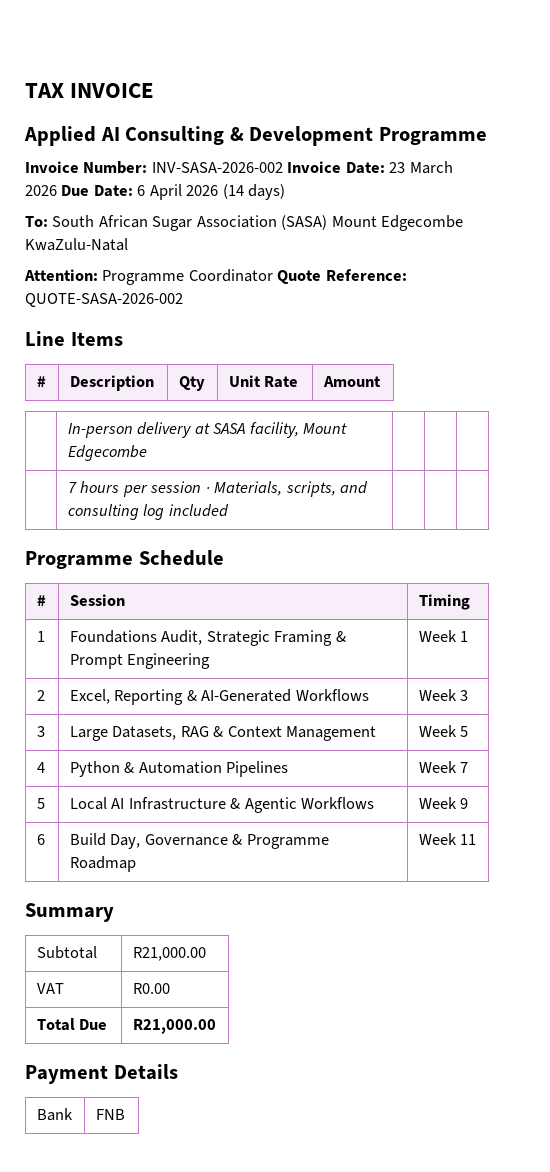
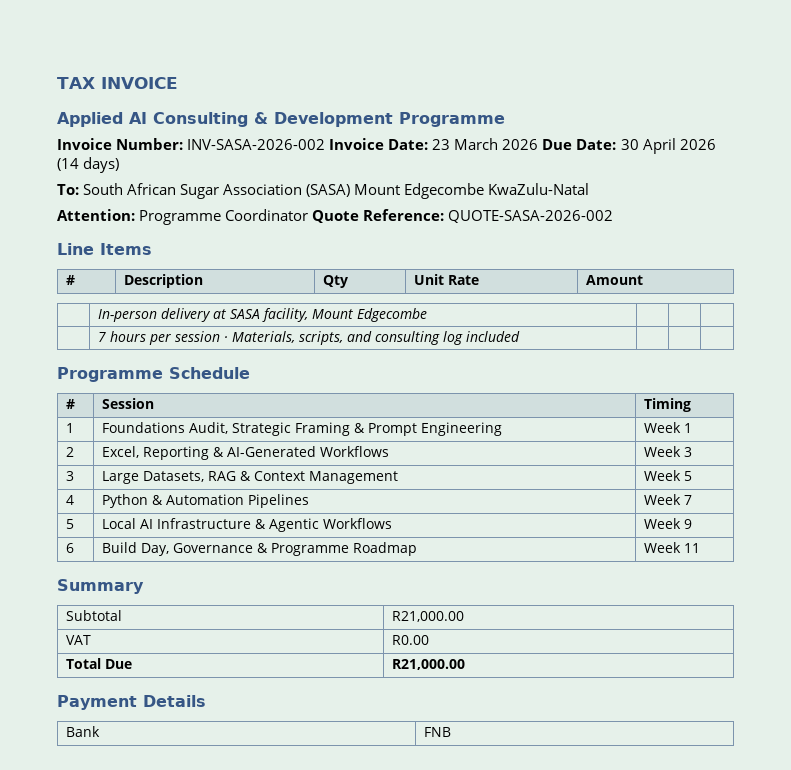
- Invoice Number: INV-SASA-2026-002 Invoice Date: 23 March 2026 Due Date: 6 April 2026 (14 days)
+ Invoice Number: INV-SASA-2026-002 Invoice Date: 23 March 2026 Due Date: 30 April 2026 (14 days)

